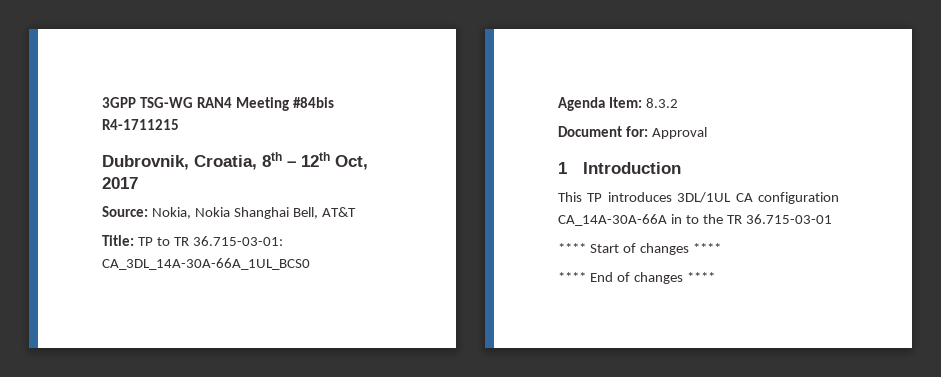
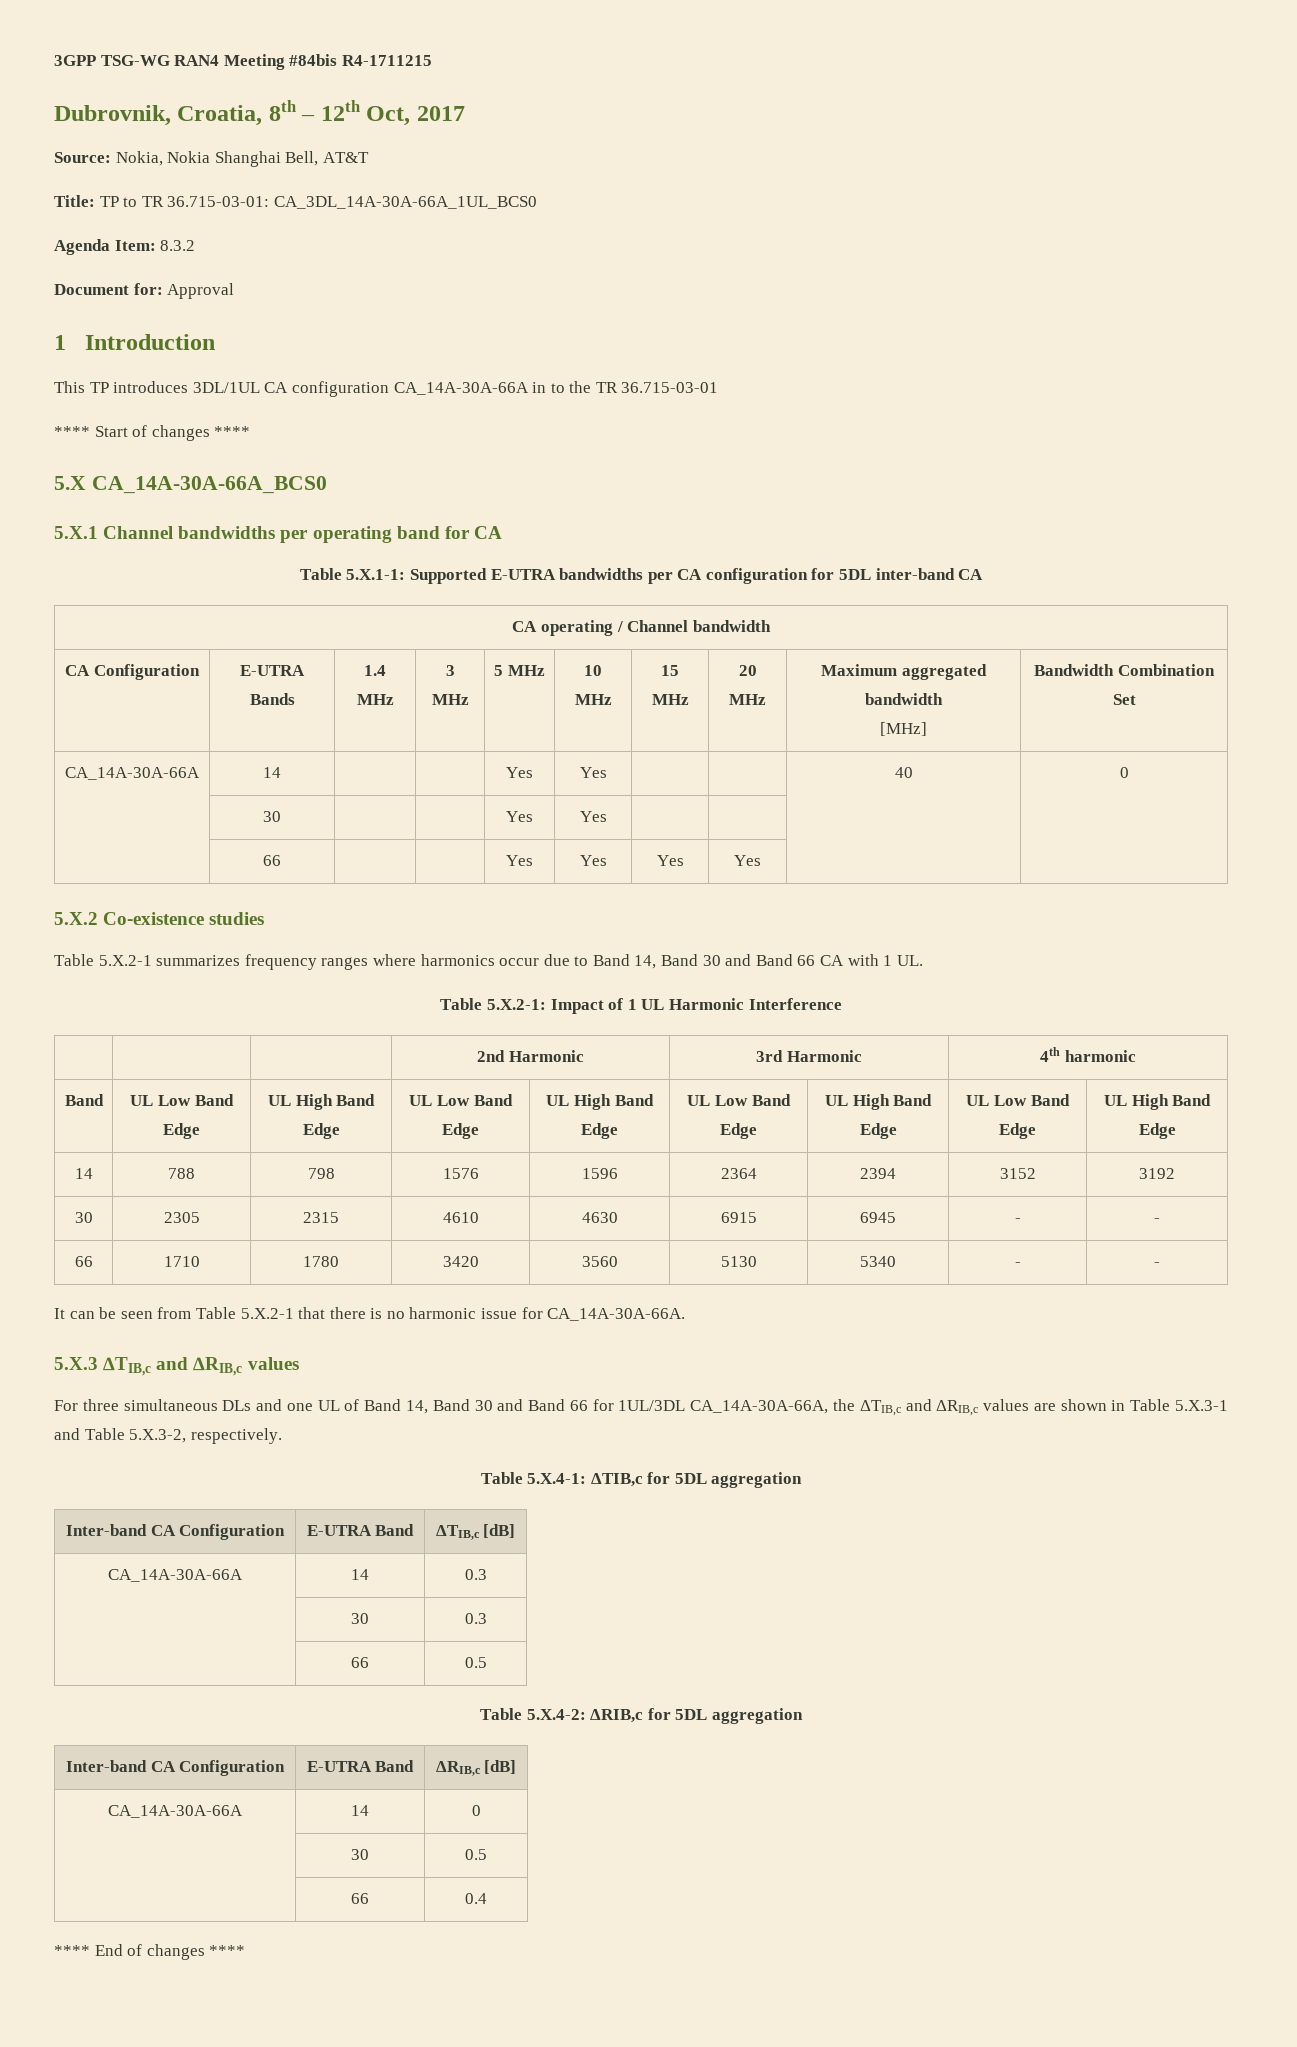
+ 5.X CA_14A-30A-66A_BCS0
+ 5.X.1 Channel bandwidths per operating band for CA
+ Table 5.X.1-1: Supported E-UTRA bandwidths per CA configuration for 5DL inter-band CA
+ CA operating / Channel bandwidth
+ CA Configuration | E-UTRA Bands | 1.4 MHz | 3 MHz | 5 MHz | 10 MHz | 15 MHz | 20 MHz | Maximum aggregated bandwidth
+ [MHz] | Bandwidth Combination Set
+ CA_14A-30A-66A | 14 | | | Yes | Yes | | | 40 | 0
+ | 30 | | | Yes | Yes | | | |
+ | 66 | | | Yes | Yes | Yes | Yes | |
+ 5.X.2 Co-existence studies
+ Table 5.X.2-1 summarizes frequency ranges where harmonics occur due to Band 14, Band 30 and Band 66 CA with 1 UL.
+ Table 5.X.2-1: Impact of 1 UL Harmonic Interference
+ | | | 2nd Harmonic | 3rd Harmonic | 4th harmonic
+ Band | UL Low Band Edge | UL High Band Edge | UL Low Band Edge | UL High Band Edge | UL Low Band Edge | UL High Band Edge | UL Low Band Edge | UL High Band Edge
+ 14 | 788 | 798 | 1576 | 1596 | 2364 | 2394 | 3152 | 3192
+ 30 | 2305 | 2315 | 4610 | 4630 | 6915 | 6945 | - | -
+ 66 | 1710 | 1780 | 3420 | 3560 | 5130 | 5340 | - | -
+ It can be seen from Table 5.X.2-1 that there is no harmonic issue for CA_14A-30A-66A.
+ 5.X.3 ∆TIB,c and ∆RIB,c values
+ For three simultaneous DLs and one UL of Band 14, Band 30 and Band 66 for 1UL/3DL CA_14A-30A-66A, the ΔTIB,c and ΔRIB,c values are shown in Table 5.X.3-1 and Table 5.X.3-2, respectively.
+ Table 5.X.4-1: ΔTIB,c for 5DL aggregation
+ Inter-band CA Configuration | E-UTRA Band | ΔTIB,c [dB]
+ CA_14A-30A-66A | 14 | 0.3
+ | 30 | 0.3
+ | 66 | 0.5
+ Table 5.X.4-2: ΔRIB,c for 5DL aggregation
+ Inter-band CA Configuration | E-UTRA Band | ΔRIB,c [dB]
+ CA_14A-30A-66A | 14 | 0
+ | 30 | 0.5
+ | 66 | 0.4

